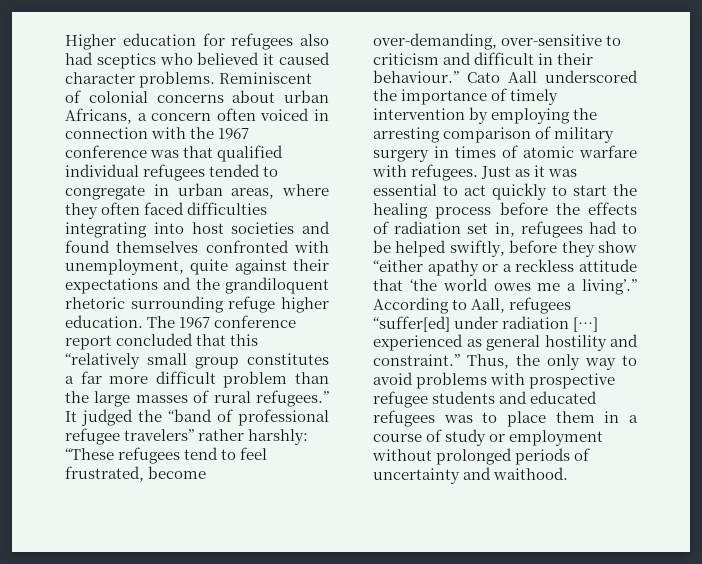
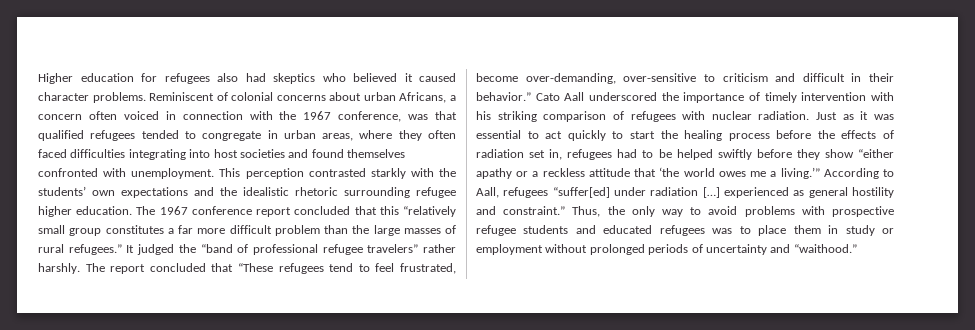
- Higher education for refugees also had sceptics who believed it caused character problems.
+ Higher education for refugees also had skeptics who believed it caused character problems.
- Reminiscent of colonial concerns about urban Africans, a concern often voiced in connection with the 1967 conference was that qualified individual refugees tended to congregate in urban areas, where they often faced difficulties integrating into host societies and found themselves confronted with unemployment, quite against their expectations and the grandiloquent rhetoric surrounding refuge higher education.
+ Reminiscent of colonial concerns about urban Africans, a concern often voiced in connection with the 1967 conference, was that qualified refugees tended to congregate in urban areas, where they often faced difficulties integrating into host societies and found themselves confronted with unemployment. This perception contrasted starkly with the students’ own expectations and the idealistic rhetoric surrounding refugee higher education.
- It judged the “band of professional refugee travelers” rather harshly: “These refugees tend to feel frustrated, become over-demanding, over-sensitive to criticism and difficult in their behaviour.”
+ It judged the “band of professional refugee travelers” rather harshly. The report concluded that “These refugees tend to feel frustrated, become over-demanding, over-sensitive to criticism and difficult in their behavior.”
- Cato Aall underscored the importance of timely intervention by employing the arresting comparison of military surgery in times of atomic warfare with refugees.
+ Cato Aall underscored the importance of timely intervention with his striking comparison of refugees with nuclear radiation.
- Just as it was essential to act quickly to start the healing process before the effects of radiation set in, refugees had to be helped swiftly, before they show “either apathy or a reckless attitude that ‘the world owes me a living’.”
+ Just as it was essential to act quickly to start the healing process before the effects of radiation set in, refugees had to be helped swiftly before they show “either apathy or a reckless attitude that ‘the world owes me a living.’”
- Thus, the only way to avoid problems with prospective refugee students and educated refugees was to place them in a course of study or employment without prolonged periods of uncertainty and waithood.
+ Thus, the only way to avoid problems with prospective refugee students and educated refugees was to place them in study or employment without prolonged periods of uncertainty and “waithood.”

